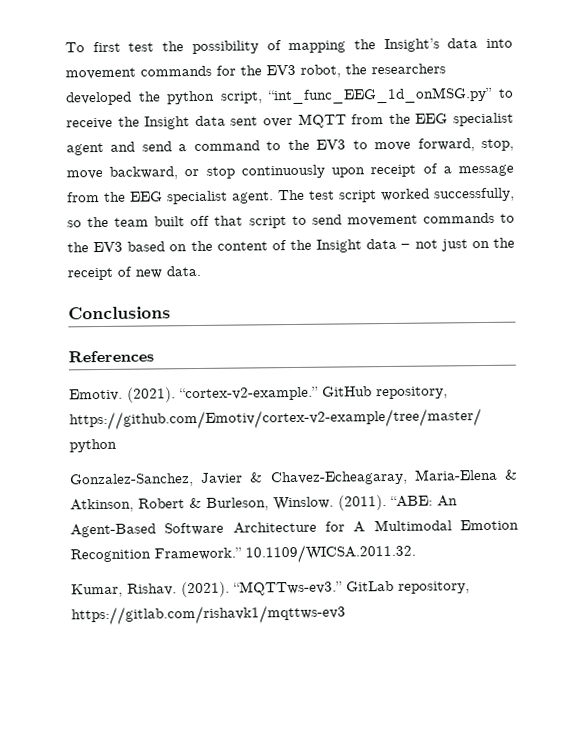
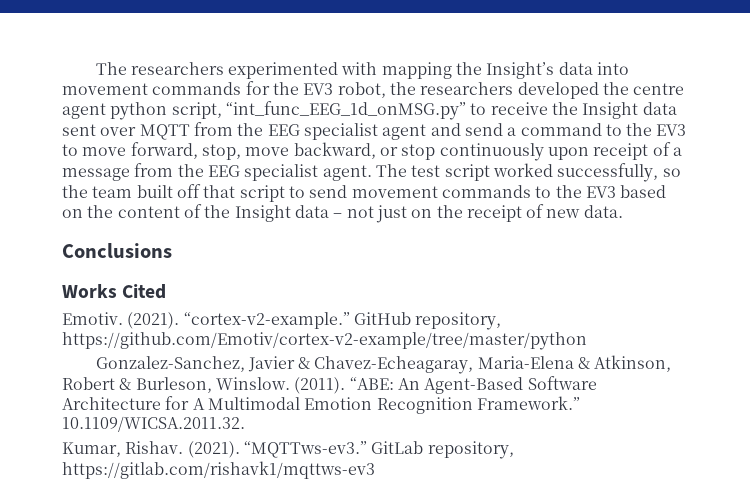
- To first test the possibility of mapping the Insight’s data into movement commands for the EV3 robot, the researchers developed the python script, “int_func_EEG_1d_onMSG.py” to receive the Insight data sent over MQTT from the EEG specialist agent and send a command to the EV3 to move forward, stop, move backward, or stop continuously upon receipt of a message from the EEG specialist agent.
+ The researchers experimented with mapping the Insight’s data into movement commands for the EV3 robot, the researchers developed the centre agent python script, “int_func_EEG_1d_onMSG.py” to receive the Insight data sent over MQTT from the EEG specialist agent and send a command to the EV3 to move forward, stop, move backward, or stop continuously upon receipt of a message from the EEG specialist agent.
- References
+ Works Cited

